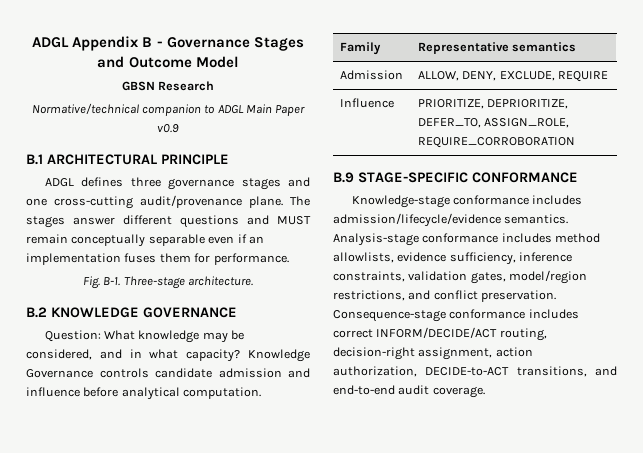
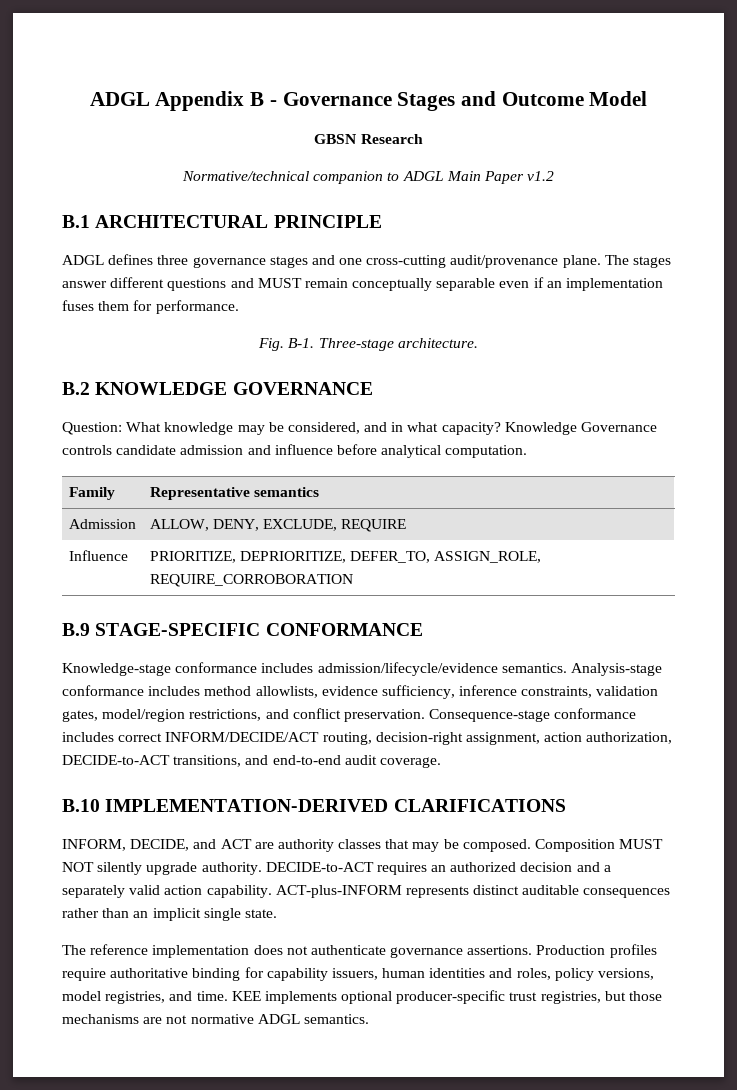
- Normative/technical companion to ADGL Main Paper v0.9
+ Normative/technical companion to ADGL Main Paper v1.2
+ B.10 IMPLEMENTATION-DERIVED CLARIFICATIONS
+ INFORM, DECIDE, and ACT are authority classes that may be composed. Composition MUST NOT silently upgrade authority. DECIDE-to-ACT requires an authorized decision and a separately valid action capability. ACT-plus-INFORM represents distinct auditable consequences rather than an implicit single state.
+ The reference implementation does not authenticate governance assertions. Production profiles require authoritative binding for capability issuers, human identities and roles, policy versions, model registries, and time. KEE implements optional producer-specific trust registries, but those mechanisms are not normative ADGL semantics.

